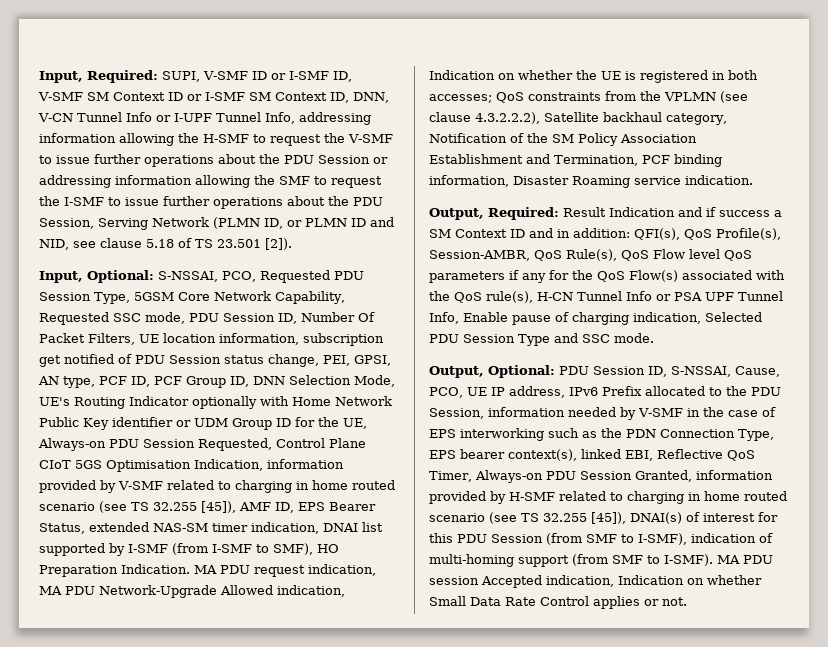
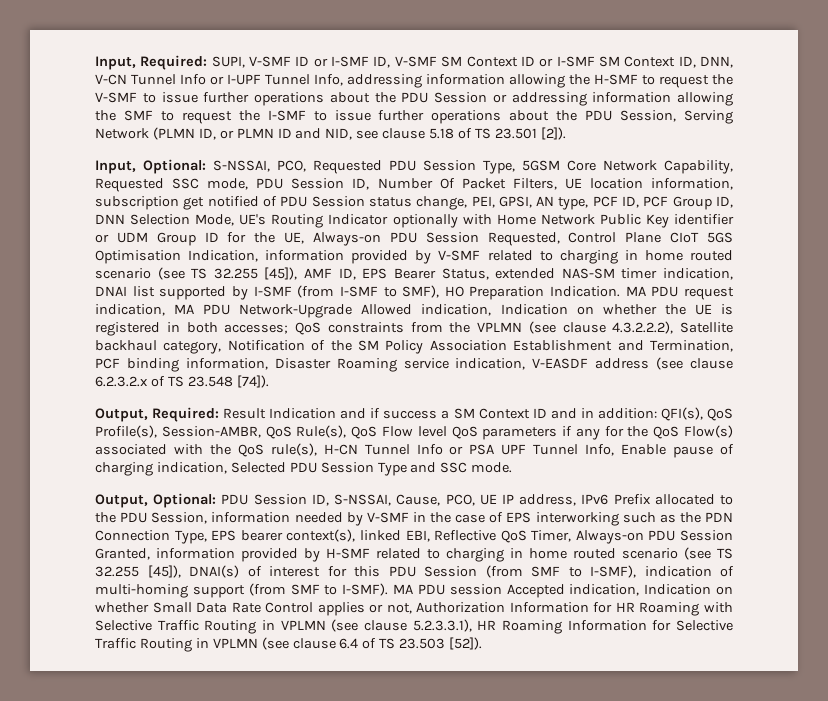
- MA PDU request indication, MA PDU Network-Upgrade Allowed indication, Indication on whether the UE is registered in both accesses; QoS constraints from the VPLMN (see clause 4.3.2.2.2), Satellite backhaul category, Notification of the SM Policy Association Establishment and Termination, PCF binding information, Disaster Roaming service indication.
+ MA PDU request indication, MA PDU Network-Upgrade Allowed indication, Indication on whether the UE is registered in both accesses; QoS constraints from the VPLMN (see clause 4.3.2.2.2), Satellite backhaul category, Notification of the SM Policy Association Establishment and Termination, PCF binding information, Disaster Roaming service indication, V-EASDF address (see clause 6.2.3.2.x of TS 23.548 [74]).
- MA PDU session Accepted indication, Indication on whether Small Data Rate Control applies or not.
+ MA PDU session Accepted indication, Indication on whether Small Data Rate Control applies or not, Authorization Information for HR Roaming with Selective Traffic Routing in VPLMN (see clause 5.2.3.3.1), HR Roaming Information for Selective Traffic Routing in VPLMN (see clause 6.4 of TS 23.503 [52]).

